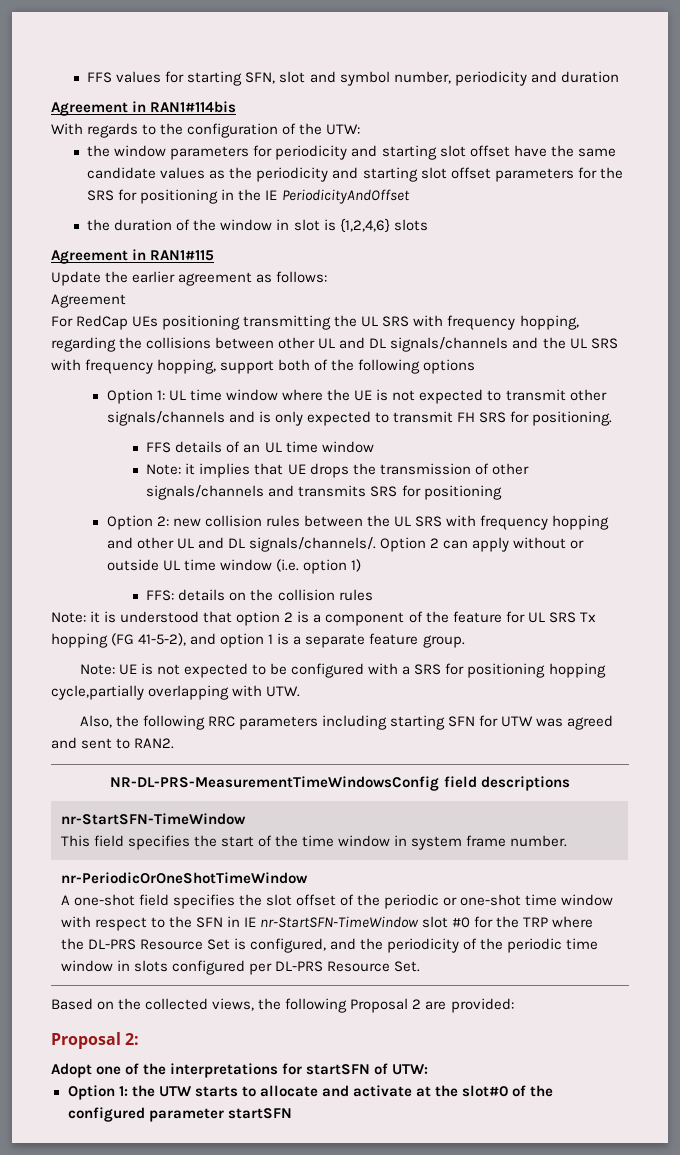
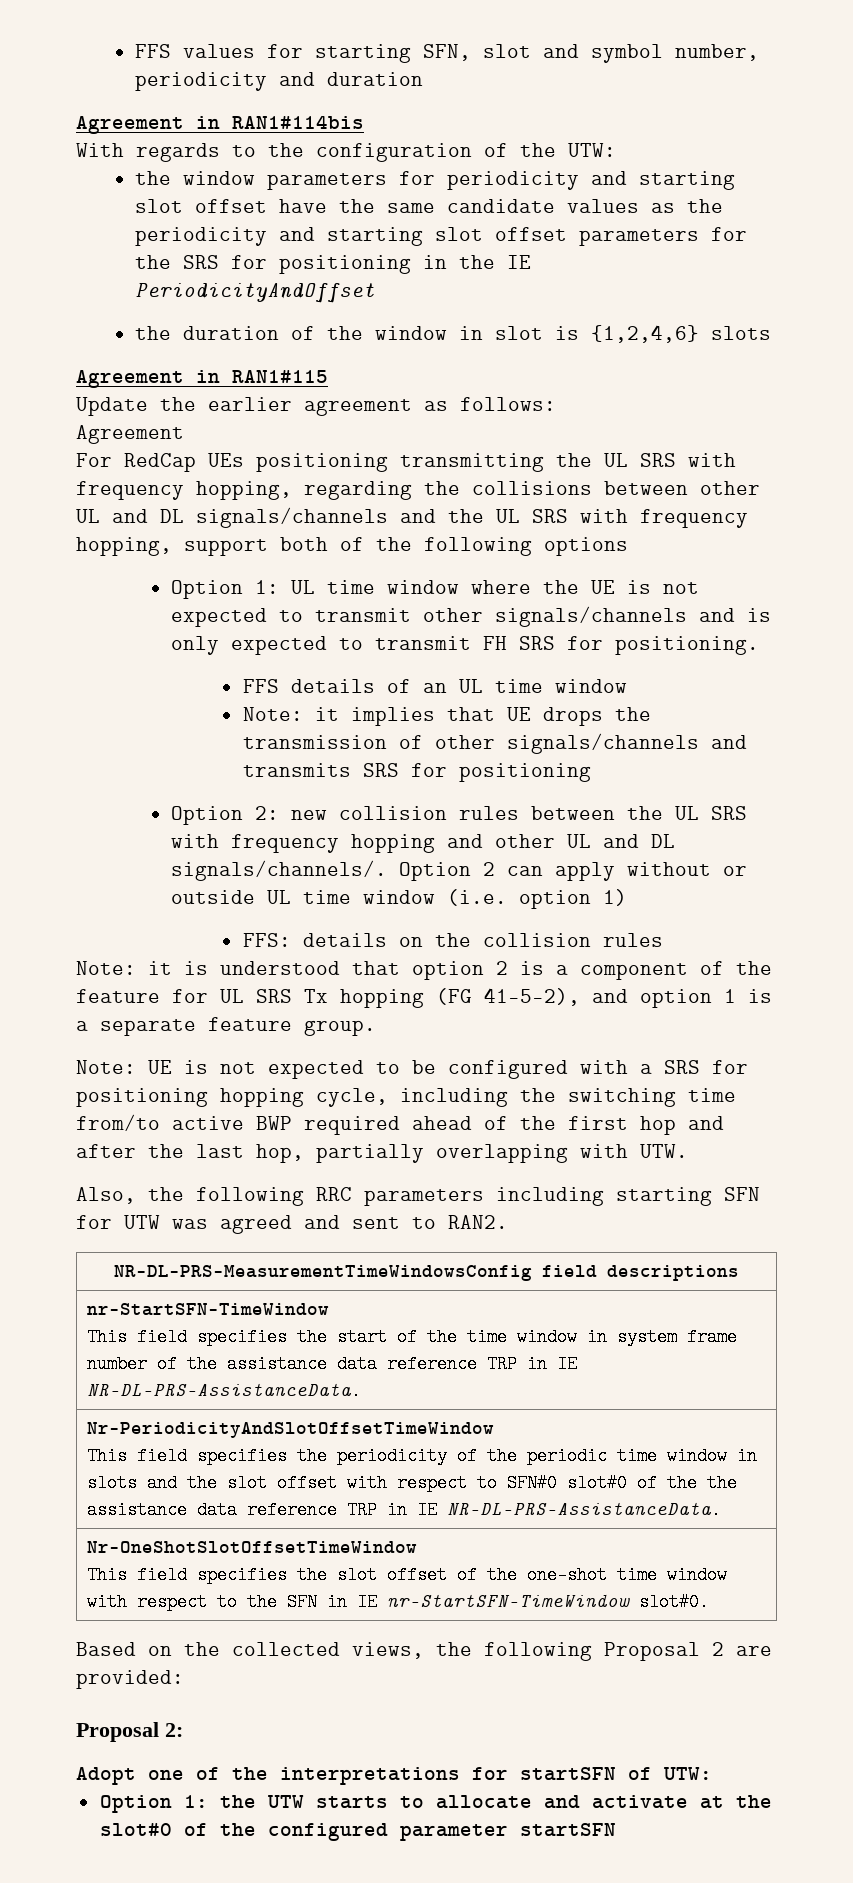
- Note: UE is not expected to be configured with a SRS for positioning hopping cycle,partially overlapping with UTW.
+ Note: UE is not expected to be configured with a SRS for positioning hopping cycle, including the switching time from/to active BWP required ahead of the first hop and after the last hop, partially overlapping with UTW.
  NR-DL-PRS-MeasurementTimeWindowsConfig field descriptions
  nr-StartSFN-TimeWindow
- This field specifies the start of the time window in system frame number.
- nr-PeriodicOrOneShotTimeWindow
- A one-shot field specifies the slot offset of the periodic or one-shot time window with respect to the SFN in IE nr-StartSFN-TimeWindow slot #0 for the TRP where the DL-PRS Resource Set is configured, and the periodicity of the periodic time window in slots configured per DL-PRS Resource Set.
+ This field specifies the start of the time window in system frame number of the assistance data reference TRP in IE NR-DL-PRS-AssistanceData.
+ Nr-PeriodicityAndSlotOffsetTimeWindow
+ This field specifies the periodicity of the periodic time window in slots and the slot offset with respect to SFN#0 slot#0 of the the assistance data reference TRP in IE NR-DL-PRS-AssistanceData.
+ Nr-OneShotSlotOffsetTimeWindow
+ This field specifies the slot offset of the one-shot time window with respect to the SFN in IE nr-StartSFN-TimeWindow slot#0.

